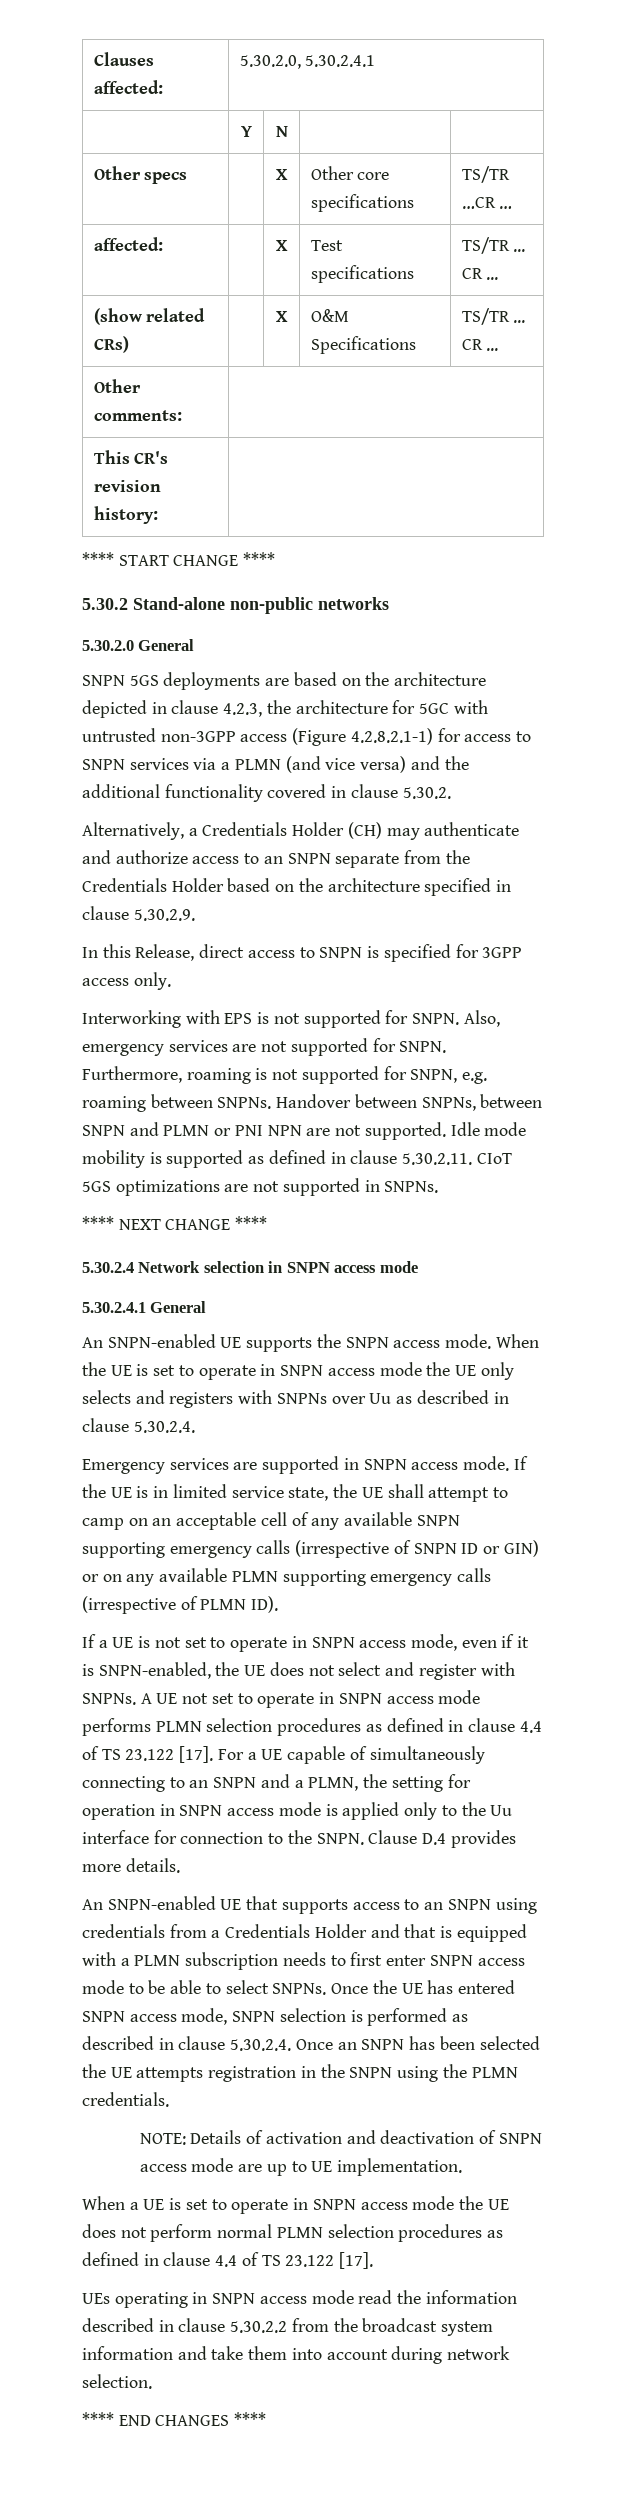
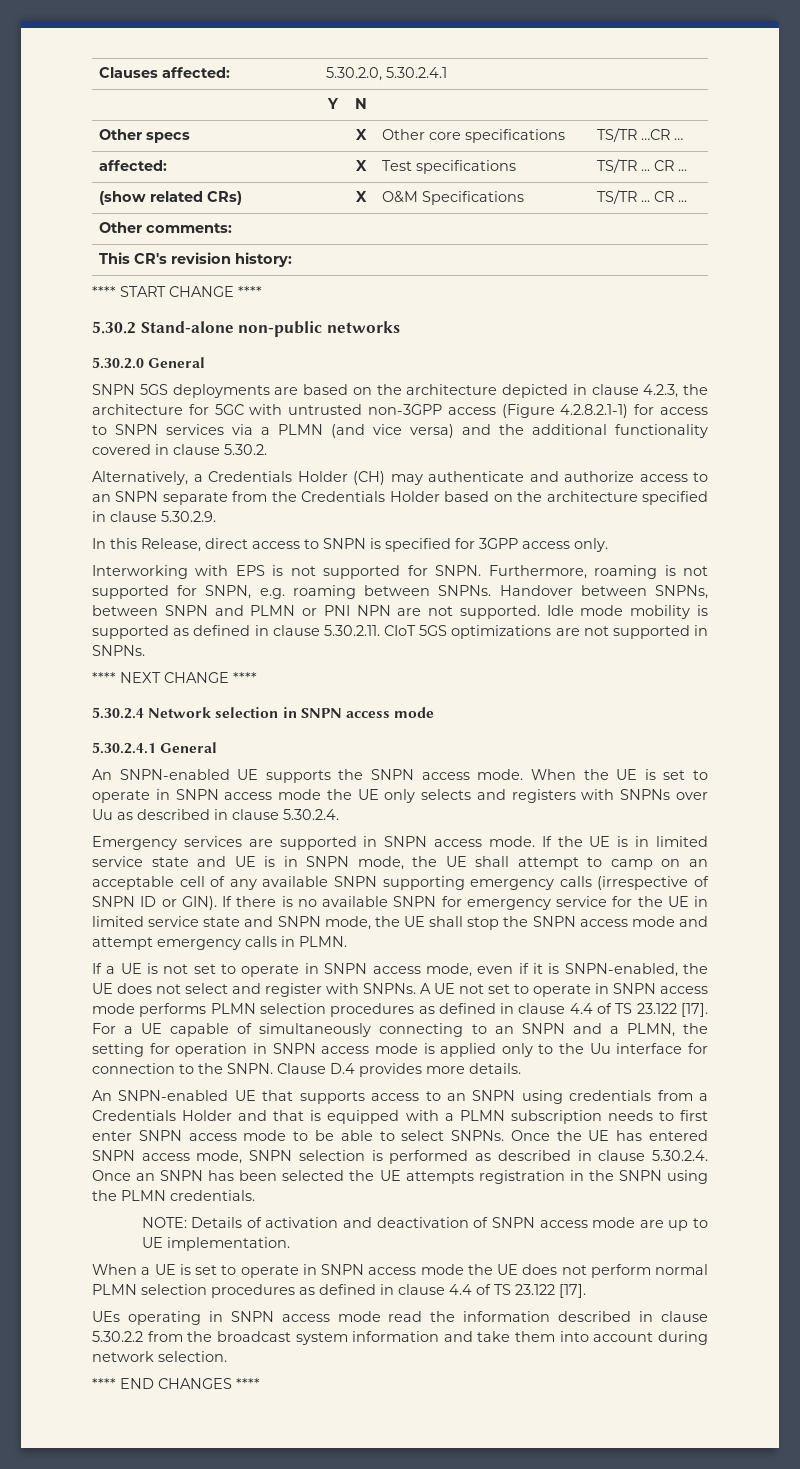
- Also, emergency services are not supported for SNPN.
- If the UE is in limited service state, the UE shall attempt to camp on an acceptable cell of any available SNPN supporting emergency calls (irrespective of SNPN ID or GIN) or on any available PLMN supporting emergency calls (irrespective of PLMN ID).
+ If the UE is in limited service state and UE is in SNPN mode, the UE shall attempt to camp on an acceptable cell of any available SNPN supporting emergency calls (irrespective of SNPN ID or GIN). If there is no available SNPN for emergency service for the UE in limited service state and SNPN mode, the UE shall stop the SNPN access mode and attempt emergency calls in PLMN.

